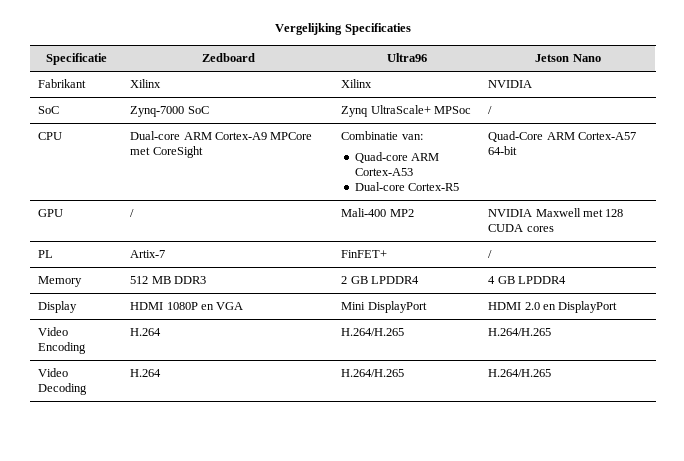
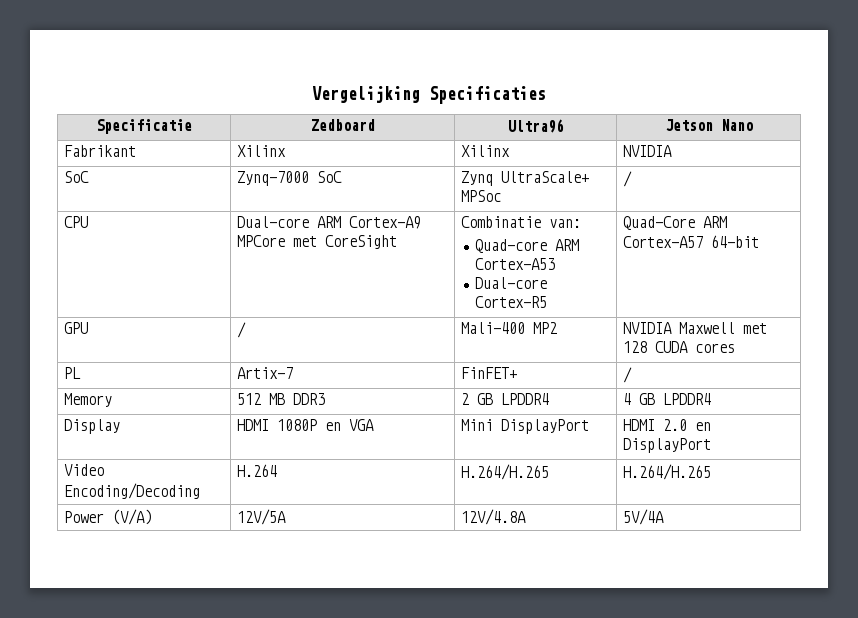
- Video Encoding | H.264 | H.264/H.265 | H.264/H.265
+ Video Encoding/Decoding | H.264 | H.264/H.265 | H.264/H.265
- Video Decoding | H.264 | H.264/H.265 | H.264/H.265
+ Power (V/A) | 12V/5A | 12V/4.8A | 5V/4A

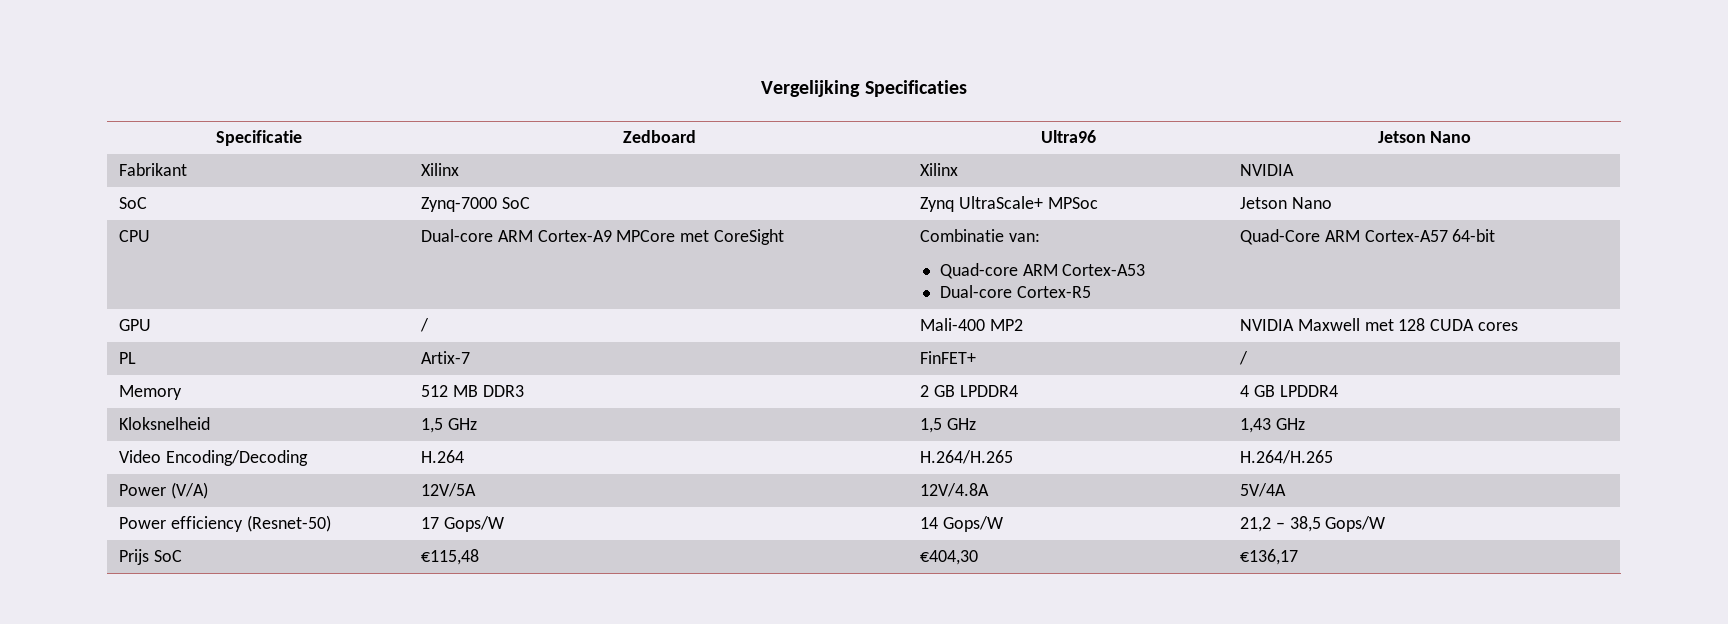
- SoC | Zynq-7000 SoC | Zynq UltraScale+ MPSoc | /
+ SoC | Zynq-7000 SoC | Zynq UltraScale+ MPSoc | Jetson Nano
- Display | HDMI 1080P en VGA | Mini DisplayPort | HDMI 2.0 en DisplayPort
+ Kloksnelheid | 1,5 GHz | 1,5 GHz | 1,43 GHz
+ Power efficiency (Resnet-50) | 17 Gops/W | 14 Gops/W | 21,2 – 38,5 Gops/W
+ Prijs SoC | €115,48 | €404,30 | €136,17

